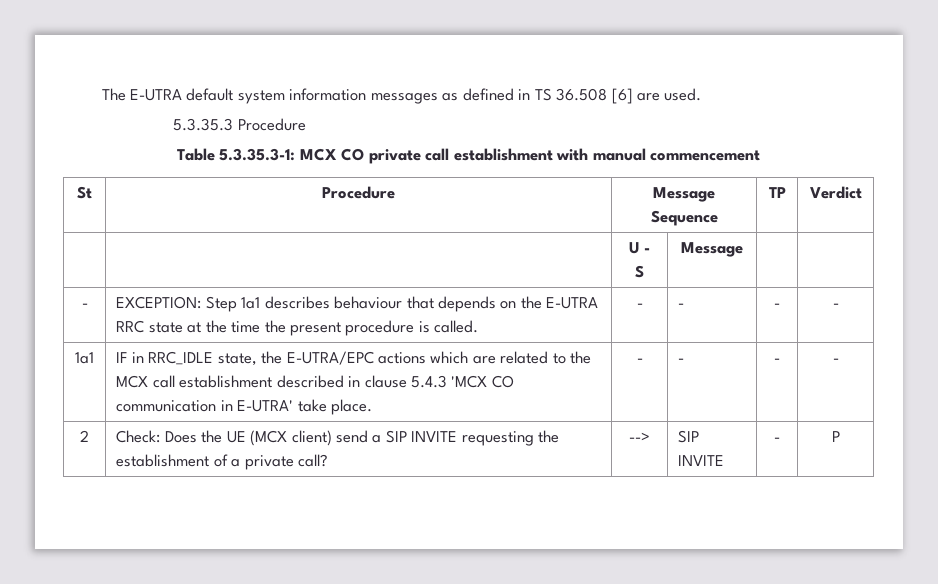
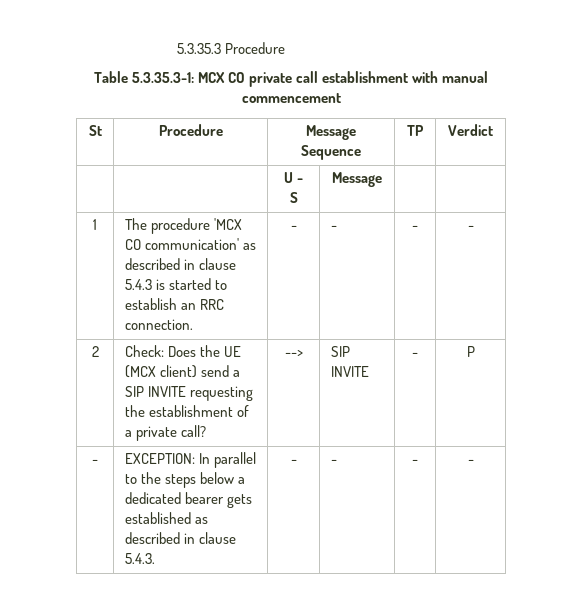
- The E-UTRA default system information messages as defined in TS 36.508 [6] are used.
- - | EXCEPTION: Step 1a1 describes behaviour that depends on the E-UTRA RRC state at the time the present procedure is called. | - | - | - | -
- 1a1 | IF in RRC_IDLE state, the E-UTRA/EPC actions which are related to the MCX call establishment described in clause 5.4.3 'MCX CO communication in E-UTRA' take place. | - | - | - | -
+ 1 | The procedure 'MCX CO communication' as described in clause 5.4.3 is started to establish an RRC connection. | - | - | - | -
+ - | EXCEPTION: In parallel to the steps below a dedicated bearer gets established as described in clause 5.4.3. | - | - | - | -

